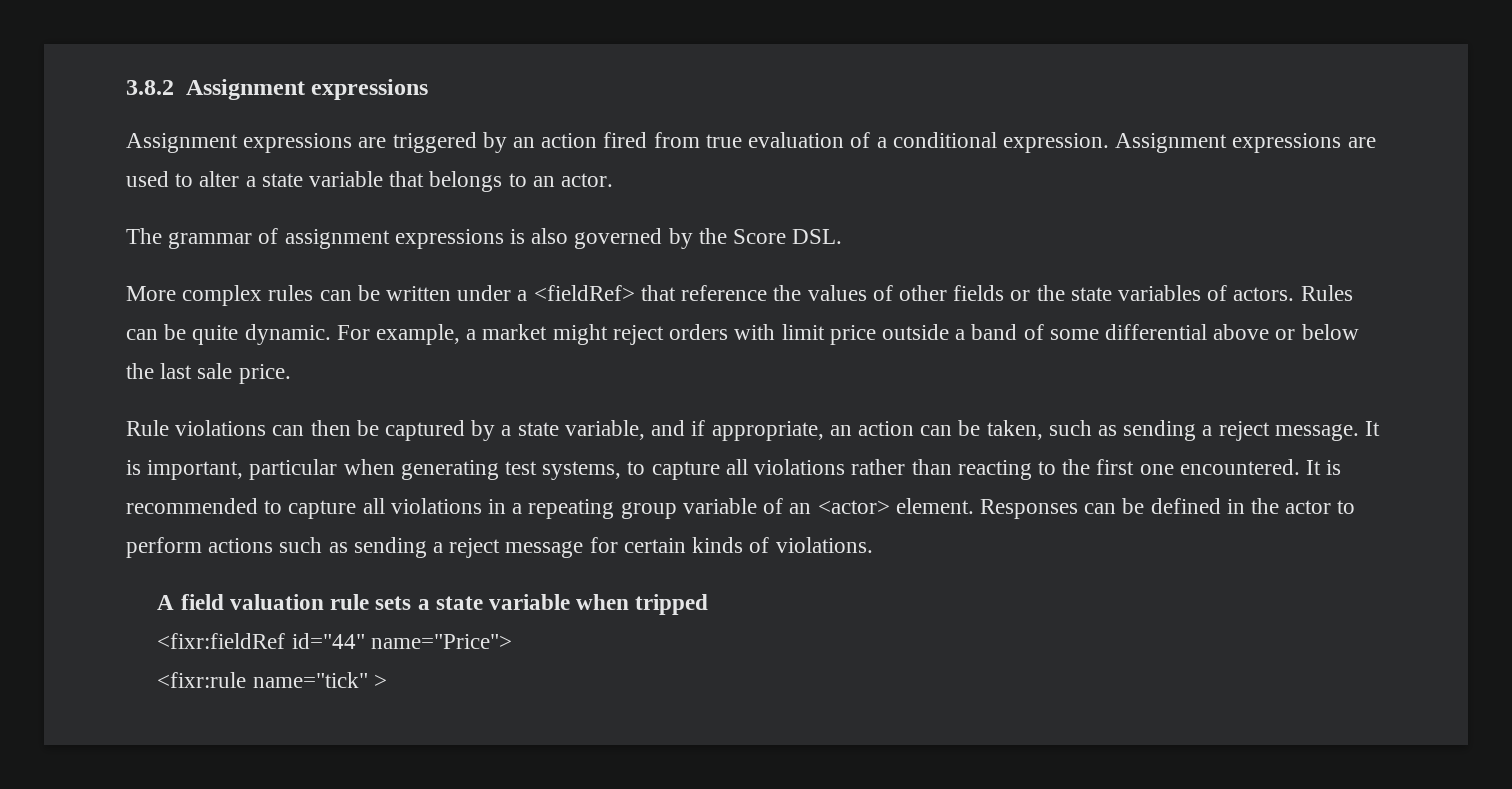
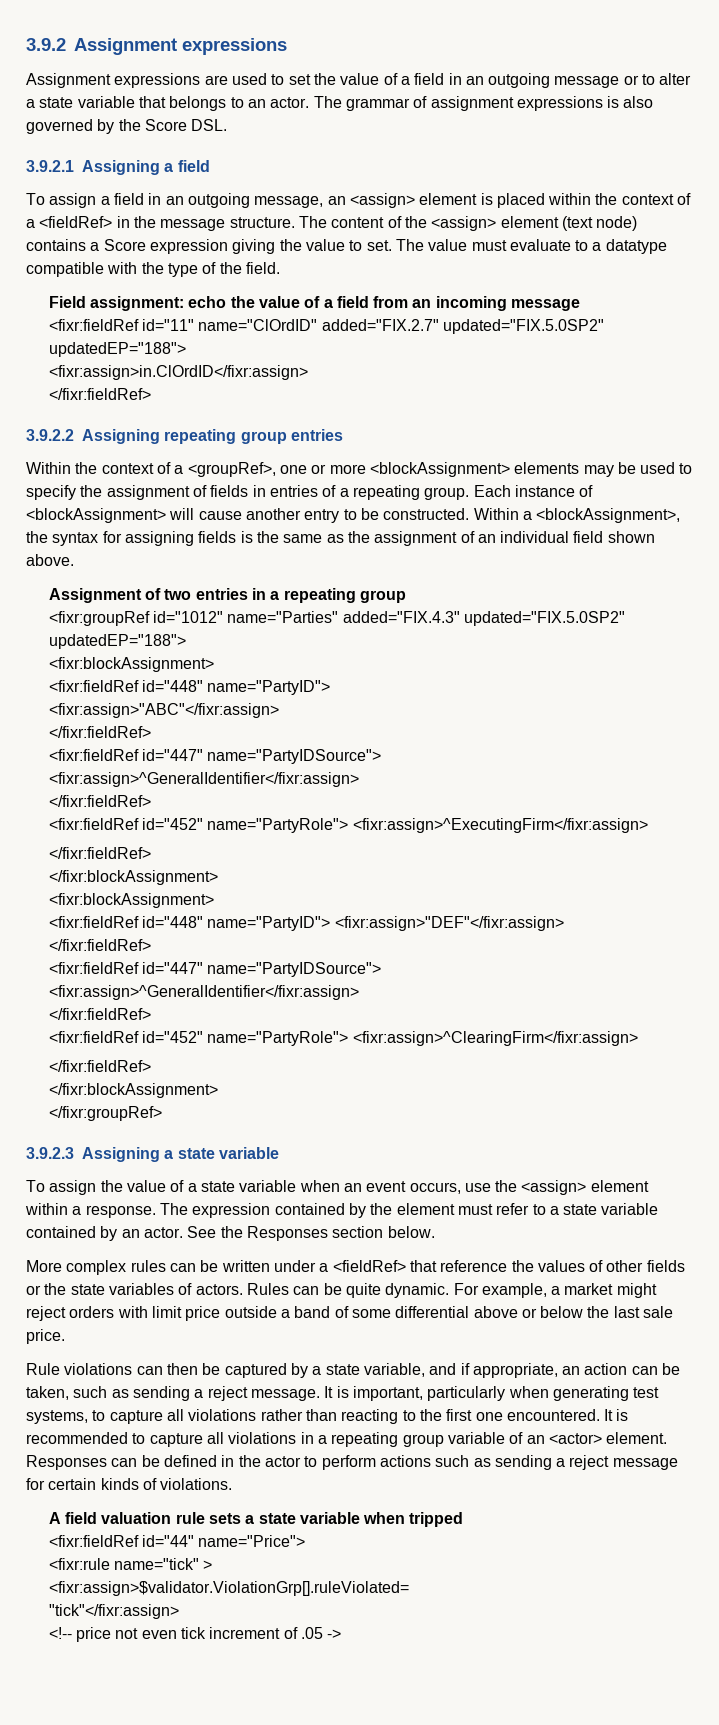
- 3.8.2 Assignment expressions
+ 3.9.2 Assignment expressions
- Assignment expressions are triggered by an action fired from true evaluation of a conditional expression. Assignment expressions are used to alter a state variable that belongs to an actor.
- The grammar of assignment expressions is also governed by the Score DSL.
+ Assignment expressions are used to set the value of a field in an outgoing message or to alter a state variable that belongs to an actor. The grammar of assignment expressions is also governed by the Score DSL.
+ 3.9.2.1 Assigning a field
+ To assign a field in an outgoing message, an <assign> element is placed within the context of a <fieldRef> in the message structure. The content of the <assign> element (text node) contains a Score expression giving the value to set. The value must evaluate to a datatype compatible with the type of the field.
+ Field assignment: echo the value of a field from an incoming message
+ <fixr:fieldRef id="11" name="ClOrdID" added="FIX.2.7" updated="FIX.5.0SP2" updatedEP="188">
+ <fixr:assign>in.ClOrdID</fixr:assign>
+ </fixr:fieldRef>
+ 3.9.2.2 Assigning repeating group entries
+ Within the context of a <groupRef>, one or more <blockAssignment> elements may be used to specify the assignment of fields in entries of a repeating group. Each instance of <blockAssignment> will cause another entry to be constructed. Within a <blockAssignment>, the syntax for assigning fields is the same as the assignment of an individual field shown above.
+ Assignment of two entries in a repeating group
+ <fixr:groupRef id="1012" name="Parties" added="FIX.4.3" updated="FIX.5.0SP2" updatedEP="188">
+ <fixr:blockAssignment>
+ <fixr:fieldRef id="448" name="PartyID">
+ <fixr:assign>"ABC"</fixr:assign>
+ </fixr:fieldRef>
+ <fixr:fieldRef id="447" name="PartyIDSource"> <fixr:assign>^GeneralIdentifier</fixr:assign>
+ </fixr:fieldRef>
+ <fixr:fieldRef id="452" name="PartyRole"> <fixr:assign>^ExecutingFirm</fixr:assign>
+ </fixr:fieldRef>
+ </fixr:blockAssignment>
+ <fixr:blockAssignment>
+ <fixr:fieldRef id="448" name="PartyID"> <fixr:assign>"DEF"</fixr:assign>
+ </fixr:fieldRef>
+ <fixr:fieldRef id="447" name="PartyIDSource"> <fixr:assign>^GeneralIdentifier</fixr:assign>
+ </fixr:fieldRef>
+ <fixr:fieldRef id="452" name="PartyRole"> <fixr:assign>^ClearingFirm</fixr:assign>
+ </fixr:fieldRef>
+ </fixr:blockAssignment>
+ </fixr:groupRef>
+ 3.9.2.3 Assigning a state variable
+ To assign the value of a state variable when an event occurs, use the <assign> element within a response. The expression contained by the element must refer to a state variable contained by an actor. See the Responses section below.
- It is important, particular when generating test systems, to capture all violations rather than reacting to the first one encountered.
+ It is important, particularly when generating test systems, to capture all violations rather than reacting to the first one encountered.
+ <fixr:assign>$validator.ViolationGrp[].ruleViolated=
+ "tick"</fixr:assign>
+ <!-- price not even tick increment of .05 ->

